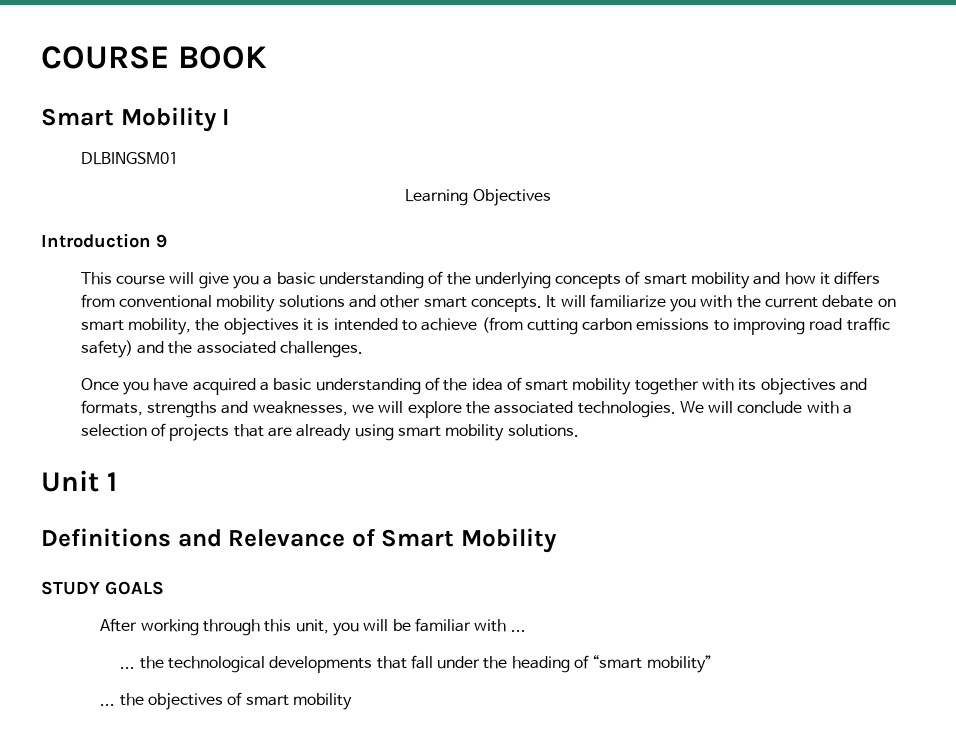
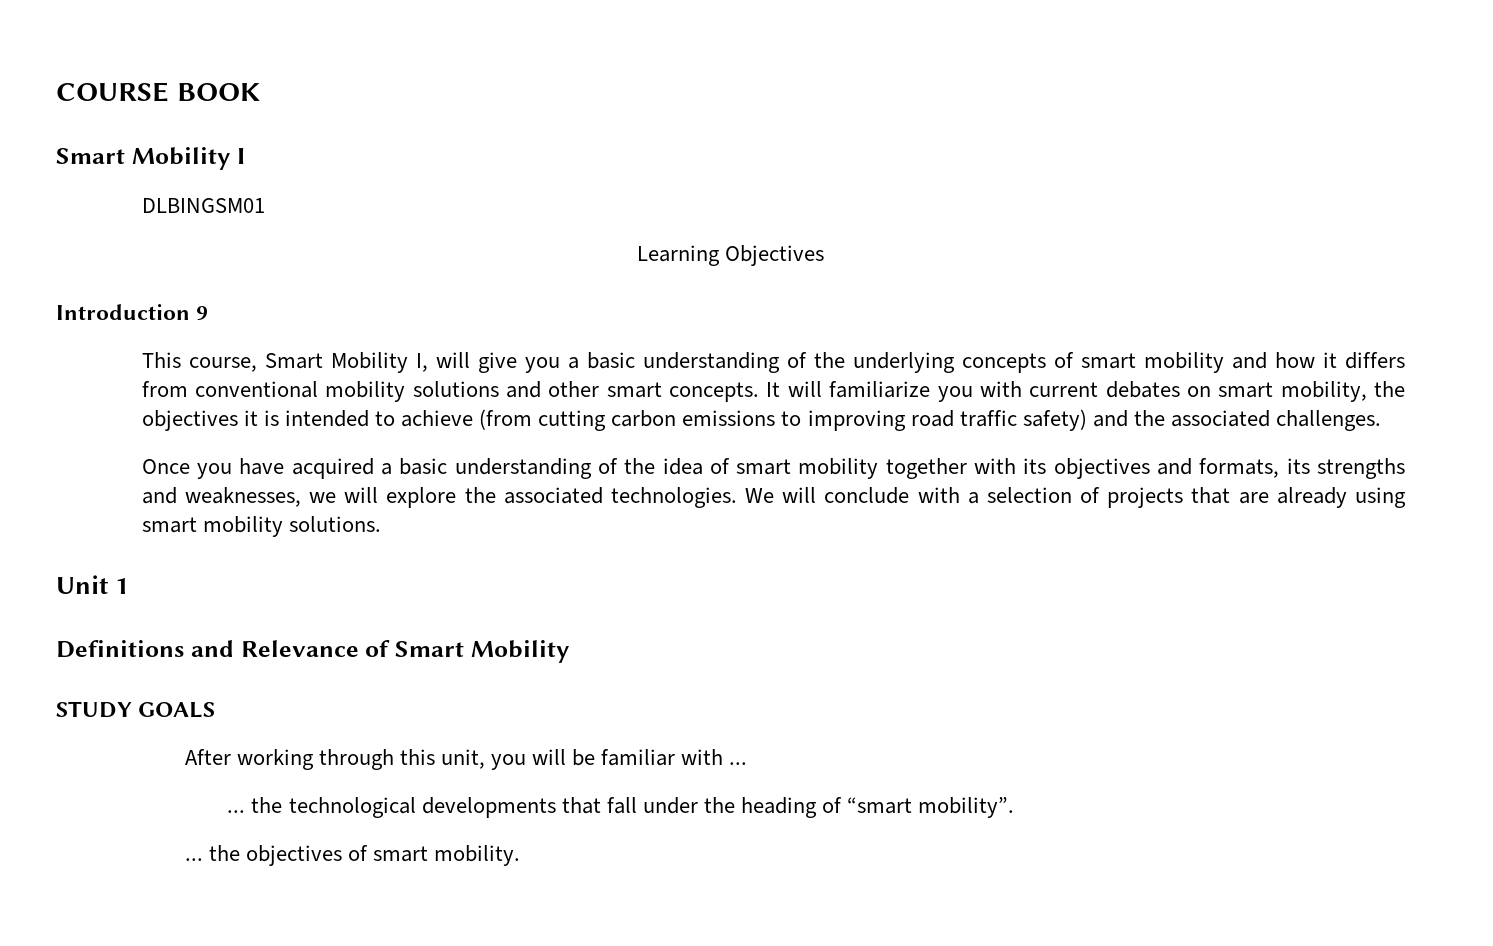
- This course will give you a basic understanding of the underlying concepts of smart mobility and how it differs from conventional mobility solutions and other smart concepts.
+ This course, Smart Mobility I, will give you a basic understanding of the underlying concepts of smart mobility and how it differs from conventional mobility solutions and other smart concepts.
- It will familiarize you with the current debate on smart mobility, the objectives it is intended to achieve (from cutting carbon emissions to improving road traffic safety) and the associated challenges.
+ It will familiarize you with current debates on smart mobility, the objectives it is intended to achieve (from cutting carbon emissions to improving road traffic safety) and the associated challenges.
- Once you have acquired a basic understanding of the idea of smart mobility together with its objectives and formats, strengths and weaknesses, we will explore the associated technologies.
+ Once you have acquired a basic understanding of the idea of smart mobility together with its objectives and formats, its strengths and weaknesses, we will explore the associated technologies.
- ... the technological developments that fall under the heading of “smart mobility”
+ ... the technological developments that fall under the heading of “smart mobility”.
- ... the objectives of smart mobility
+ ... the objectives of smart mobility.

